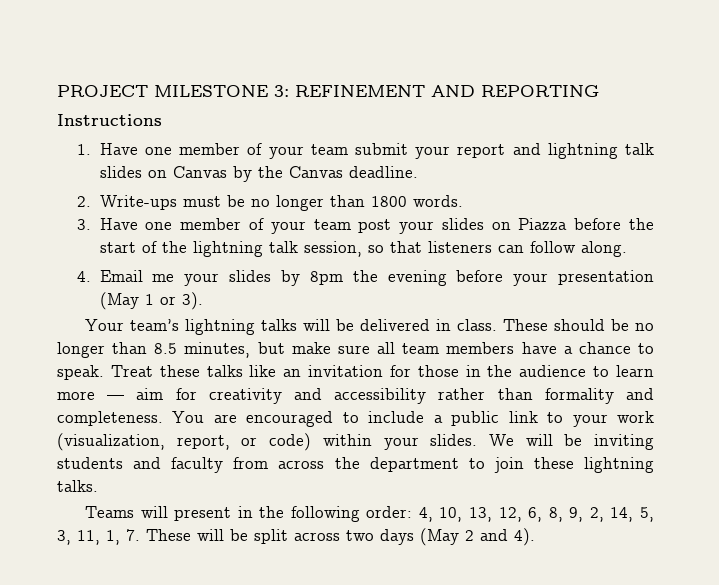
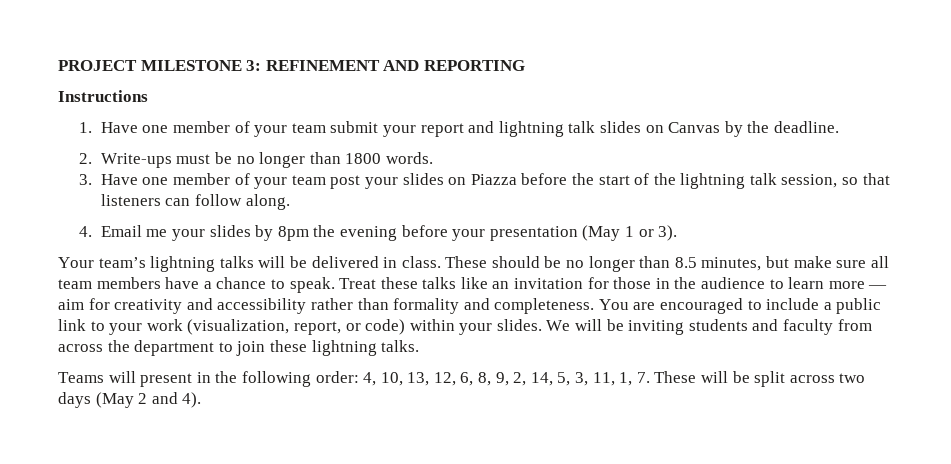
- 1. Have one member of your team submit your report and lightning talk slides on Canvas by the Canvas deadline.
+ 1. Have one member of your team submit your report and lightning talk slides on Canvas by the deadline.

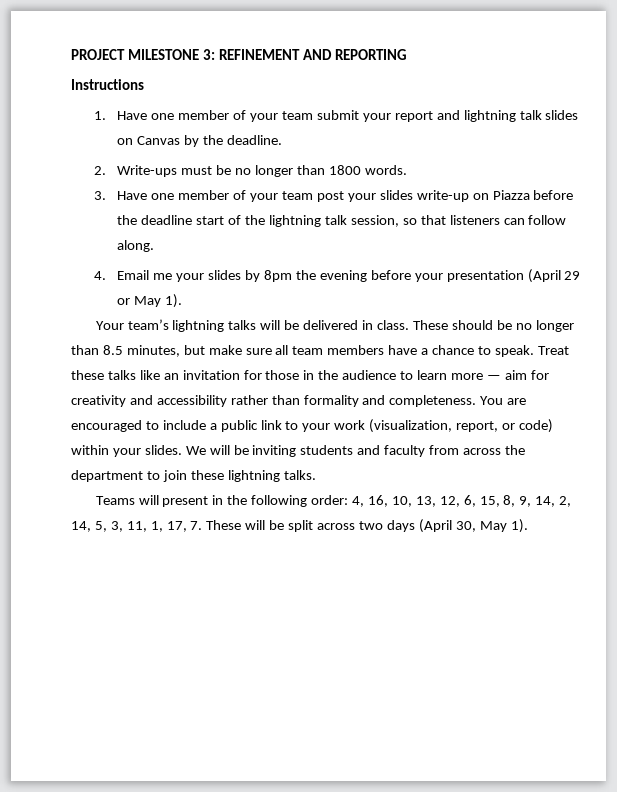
- 3. Have one member of your team post your slides on Piazza before the start of the lightning talk session, so that listeners can follow along.
+ 3. Have one member of your team post your slides write-up on Piazza before the deadline start of the lightning talk session, so that listeners can follow along.
- 4. Email me your slides by 8pm the evening before your presentation (May 1 or 3).
+ 4. Email me your slides by 8pm the evening before your presentation (April 29 or May 1).
- Teams will present in the following order: 4, 10, 13, 12, 6, 8, 9, 2, 14, 5, 3, 11, 1, 7. These will be split across two days (May 2 and 4).
+ Teams will present in the following order: 4, 16, 10, 13, 12, 6, 15, 8, 9, 14, 2, 14, 5, 3, 11, 1, 17, 7. These will be split across two days (April 30, May 1).

